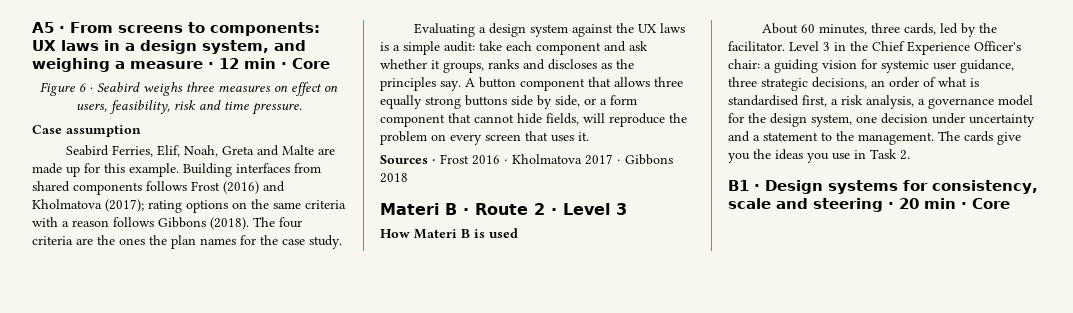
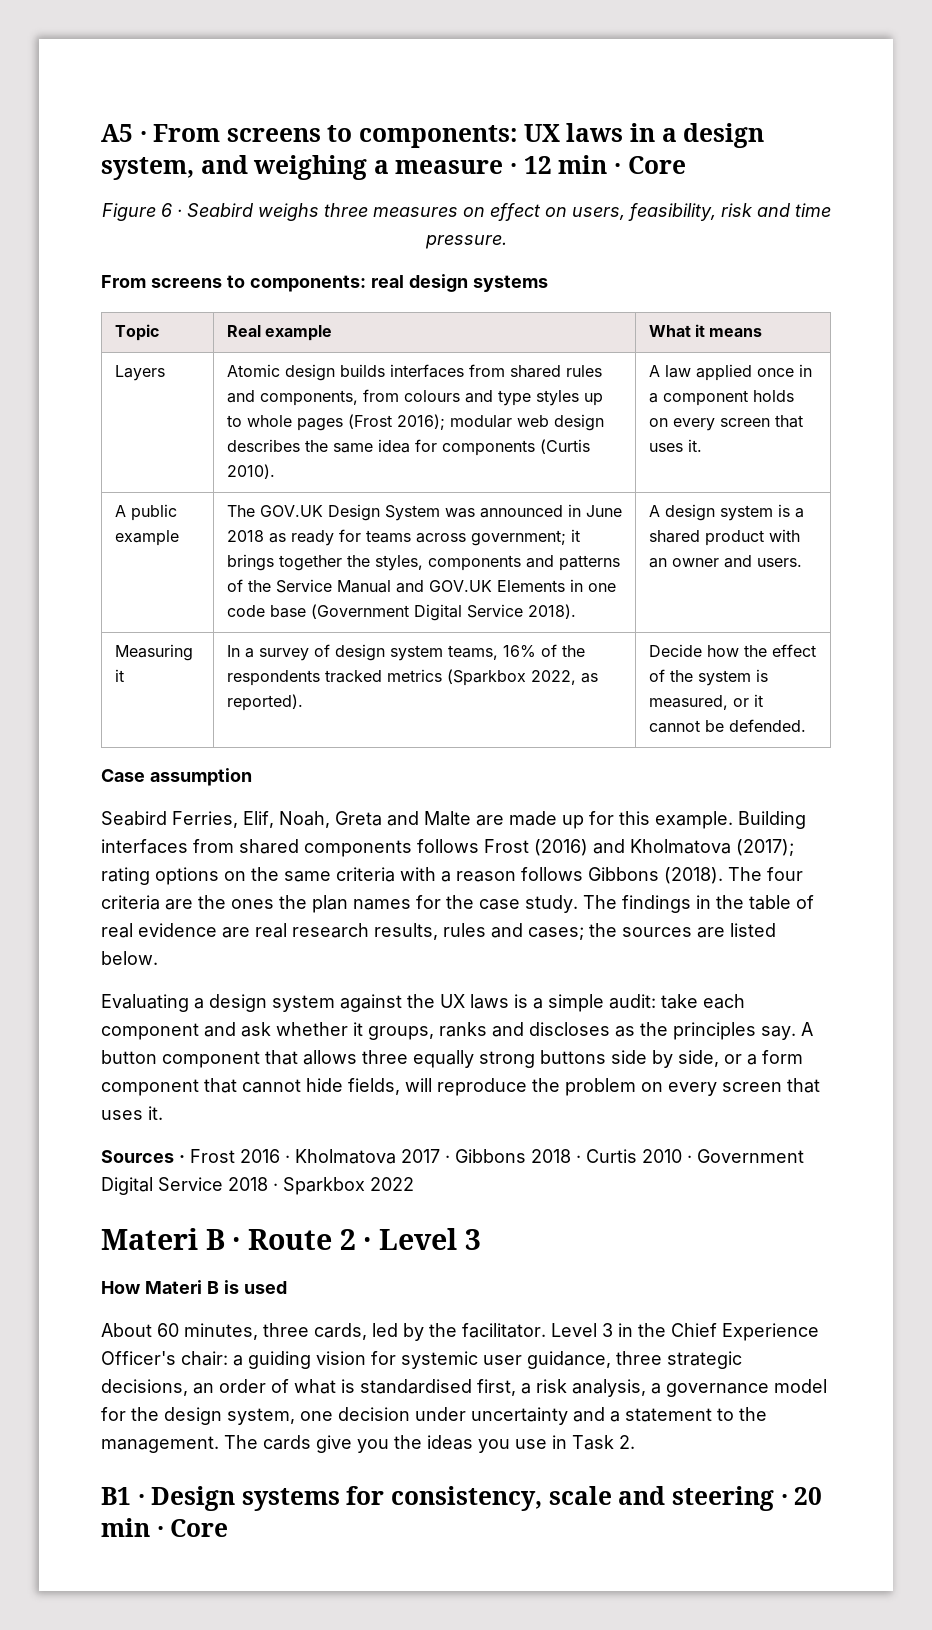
+ From screens to components: real design systems
+ Topic | Real example | What it means
+ Layers | Atomic design builds interfaces from shared rules and components, from colours and type styles up to whole pages (Frost 2016); modular web design describes the same idea for components (Curtis 2010). | A law applied once in a component holds on every screen that uses it.
+ A public example | The GOV.UK Design System was announced in June 2018 as ready for teams across government; it brings together the styles, components and patterns of the Service Manual and GOV.UK Elements in one code base (Government Digital Service 2018). | A design system is a shared product with an owner and users.
+ Measuring it | In a survey of design system teams, 16% of the respondents tracked metrics (Sparkbox 2022, as reported). | Decide how the effect of the system is measured, or it cannot be defended.
+ The findings in the table of real evidence are real research results, rules and cases; the sources are listed below.
- Sources · Frost 2016 · Kholmatova 2017 · Gibbons 2018
+ Sources · Frost 2016 · Kholmatova 2017 · Gibbons 2018 · Curtis 2010 · Government Digital Service 2018 · Sparkbox 2022

